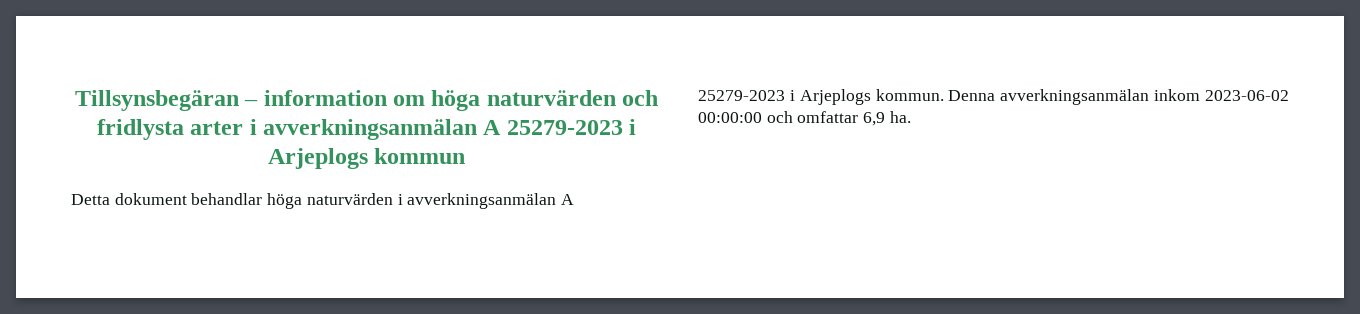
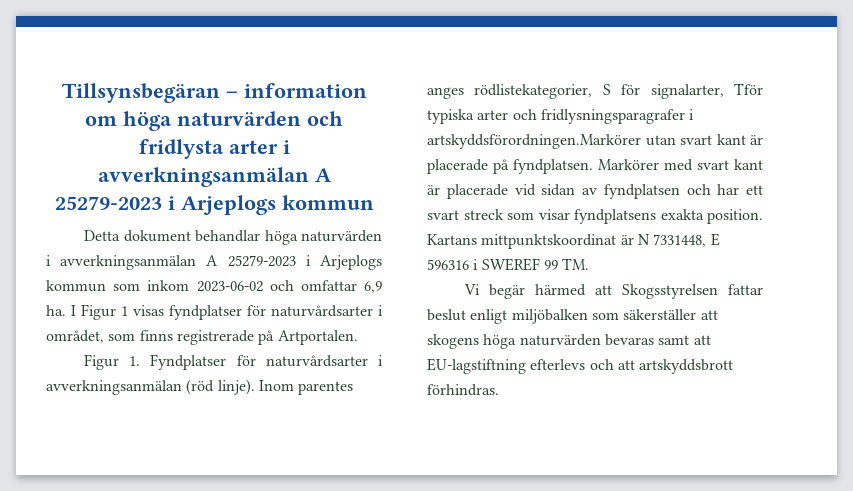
- Detta dokument behandlar höga naturvärden i avverkningsanmälan A 25279-2023 i Arjeplogs kommun. Denna avverkningsanmälan inkom 2023-06-02 00:00:00 och omfattar 6,9 ha.
+ Detta dokument behandlar höga naturvärden i avverkningsanmälan A 25279-2023 i Arjeplogs kommun som inkom 2023-06-02 och omfattar 6,9 ha.
+ I Figur 1 visas fyndplatser för naturvårdsarter i området, som finns registrerade på Artportalen.
+ Figur 1. Fyndplatser för naturvårdsarter i avverkningsanmälan (röd linje). Inom parentes anges rödlistekategorier, S för signalarter, Tför typiska arter och fridlysningsparagrafer i artskyddsförordningen.Markörer utan svart kant är placerade på fyndplatsen. Markörer med svart kant är placerade vid sidan av fyndplatsen och har ett svart streck som visar fyndplatsens exakta position. Kartans mittpunktskoordinat är N 7331448, E 596316 i SWEREF 99 TM.
+ Vi begär härmed att Skogsstyrelsen fattar beslut enligt miljöbalken som säkerställer att skogens höga naturvärden bevaras samt att EU-lagstiftning efterlevs och att artskyddsbrott förhindras.

